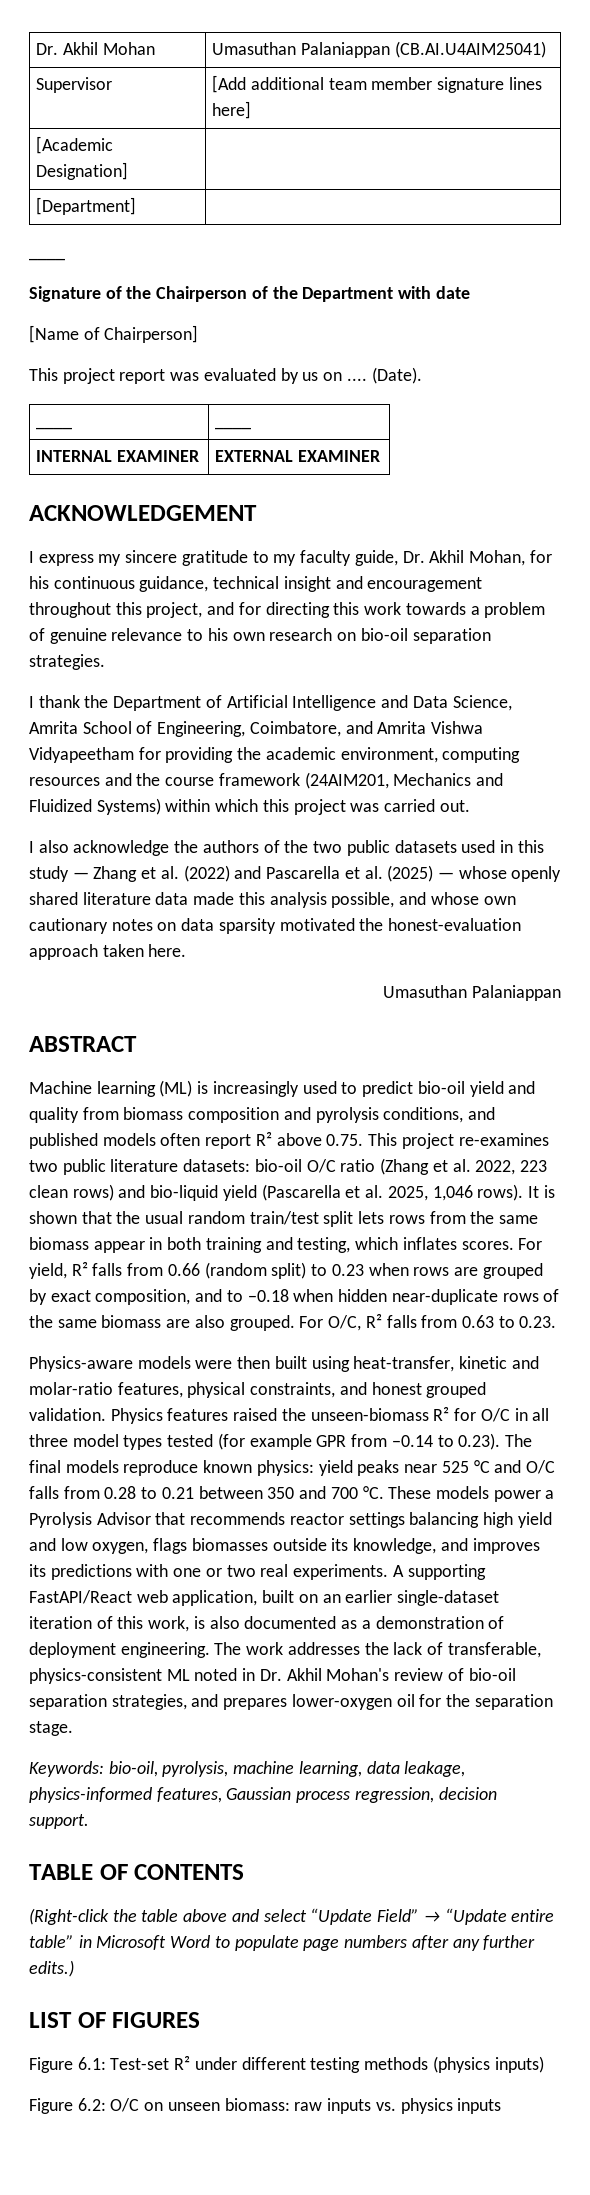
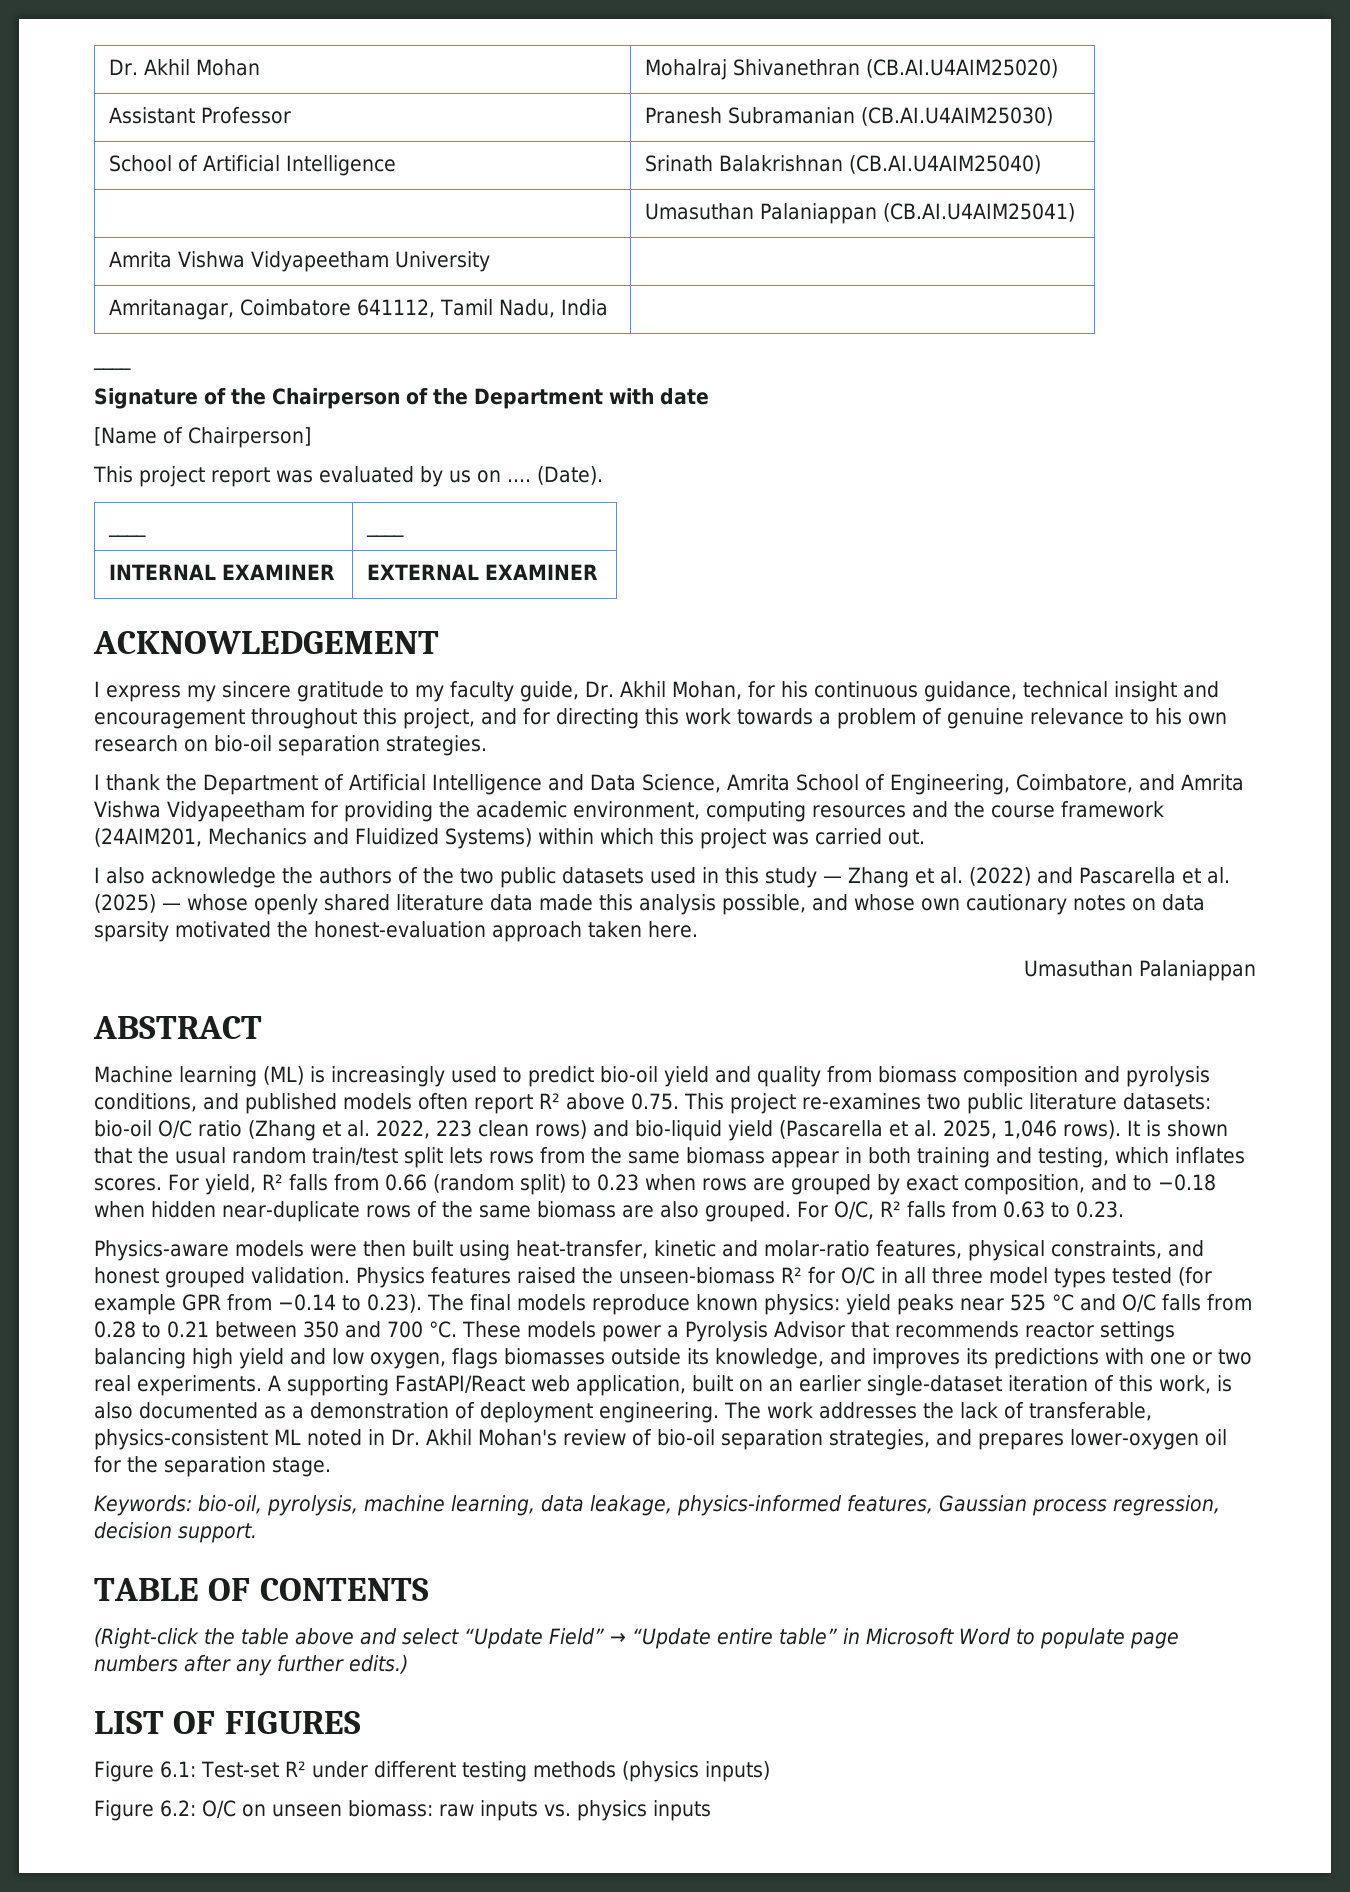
- Dr. Akhil Mohan | Umasuthan Palaniappan (CB.AI.U4AIM25041)
- Supervisor | [Add additional team member signature lines here]
- [Academic Designation] |
- [Department] |
+ Dr. Akhil Mohan | Mohalraj Shivanethran (CB.AI.U4AIM25020)
+ Assistant Professor | Pranesh Subramanian (CB.AI.U4AIM25030)
+ School of Artificial Intelligence | Srinath Balakrishnan (CB.AI.U4AIM25040)
+ | Umasuthan Palaniappan (CB.AI.U4AIM25041)
+ Amrita Vishwa Vidyapeetham University |
+ Amritanagar, Coimbatore 641112, Tamil Nadu, India |

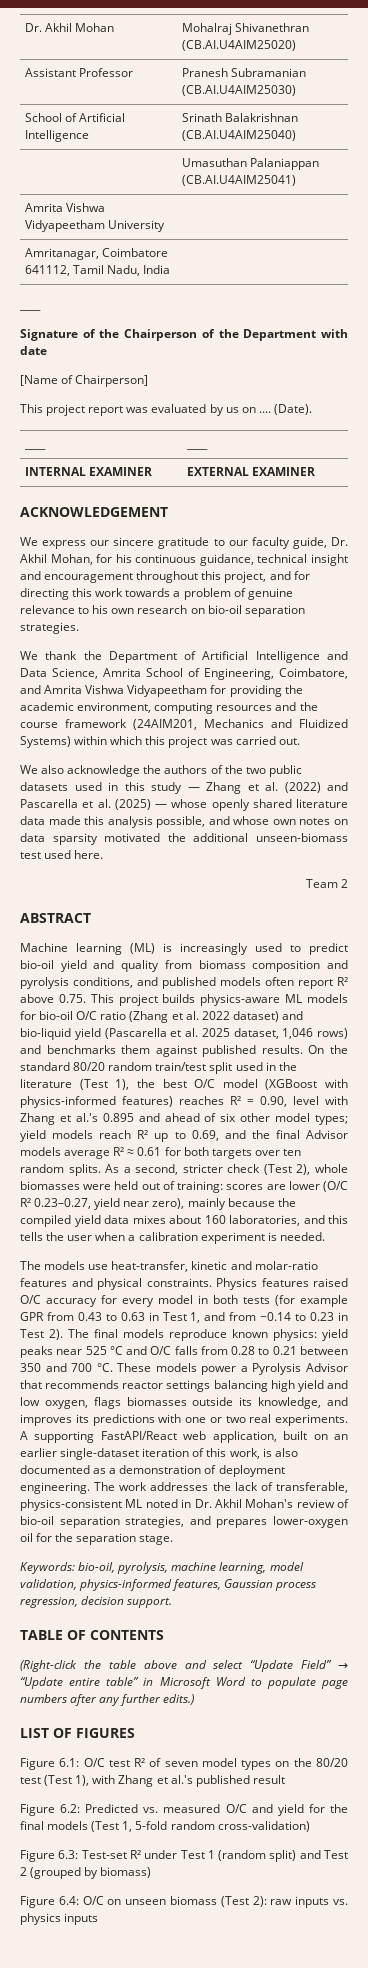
- I express my sincere gratitude to my faculty guide, Dr. Akhil Mohan, for his continuous guidance, technical insight and encouragement throughout this project, and for directing this work towards a problem of genuine relevance to his own research on bio-oil separation strategies.
+ We express our sincere gratitude to our faculty guide, Dr. Akhil Mohan, for his continuous guidance, technical insight and encouragement throughout this project, and for directing this work towards a problem of genuine relevance to his own research on bio-oil separation strategies.
- I thank the Department of Artificial Intelligence and Data Science, Amrita School of Engineering, Coimbatore, and Amrita Vishwa Vidyapeetham for providing the academic environment, computing resources and the course framework (24AIM201, Mechanics and Fluidized Systems) within which this project was carried out.
+ We thank the Department of Artificial Intelligence and Data Science, Amrita School of Engineering, Coimbatore, and Amrita Vishwa Vidyapeetham for providing the academic environment, computing resources and the course framework (24AIM201, Mechanics and Fluidized Systems) within which this project was carried out.
- I also acknowledge the authors of the two public datasets used in this study — Zhang et al. (2022) and Pascarella et al. (2025) — whose openly shared literature data made this analysis possible, and whose own cautionary notes on data sparsity motivated the honest-evaluation approach taken here.
- Umasuthan Palaniappan
+ We also acknowledge the authors of the two public datasets used in this study — Zhang et al. (2022) and Pascarella et al. (2025) — whose openly shared literature data made this analysis possible, and whose own notes on data sparsity motivated the additional unseen-biomass test used here.
+ Team 2
- Machine learning (ML) is increasingly used to predict bio-oil yield and quality from biomass composition and pyrolysis conditions, and published models often report R² above 0.75. This project re-examines two public literature datasets: bio-oil O/C ratio (Zhang et al. 2022, 223 clean rows) and bio-liquid yield (Pascarella et al. 2025, 1,046 rows). It is shown that the usual random train/test split lets rows from the same biomass appear in both training and testing, which inflates scores. For yield, R² falls from 0.66 (random split) to 0.23 when rows are grouped by exact composition, and to −0.18 when hidden near-duplicate rows of the same biomass are also grouped. For O/C, R² falls from 0.63 to 0.23.
- Physics-aware models were then built using heat-transfer, kinetic and molar-ratio features, physical constraints, and honest grouped validation. Physics features raised the unseen-biomass R² for O/C in all three model types tested (for example GPR from −0.14 to 0.23). The final models reproduce known physics:
+ Machine learning (ML) is increasingly used to predict bio-oil yield and quality from biomass composition and pyrolysis conditions, and published models often report R² above 0.75. This project builds physics-aware ML models for bio-oil O/C ratio (Zhang et al. 2022 dataset) and bio-liquid yield (Pascarella et al. 2025 dataset, 1,046 rows) and benchmarks them against published results. On the standard 80/20 random train/test split used in the literature (Test 1), the best O/C model (XGBoost with physics-informed features) reaches R² = 0.90, level with Zhang et al.'s 0.895 and ahead of six other model types; yield models reach R² up to 0.69, and the final Advisor models average R² ≈ 0.61 for both targets over ten random splits. As a second, stricter check (Test 2), whole biomasses were held out of training: scores are lower (O/C R² 0.23–0.27, yield near zero), mainly because the compiled yield data mixes about 160 laboratories, and this tells the user when a calibration experiment is needed.
+ The models use heat-transfer, kinetic and molar-ratio features and physical constraints. Physics features raised O/C accuracy for every model in both tests (for example GPR from 0.43 to 0.63 in Test 1, and from −0.14 to 0.23 in Test 2). The final models reproduce known physics:
- Keywords: bio-oil, pyrolysis, machine learning, data leakage, physics-informed features, Gaussian process regression, decision support.
+ Keywords: bio-oil, pyrolysis, machine learning, model validation, physics-informed features, Gaussian process regression, decision support.
- Figure 6.1: Test-set R² under different testing methods (physics inputs)
- Figure 6.2: O/C on unseen biomass: raw inputs vs. physics inputs
+ Figure 6.1: O/C test R² of seven model types on the 80/20 test (Test 1), with Zhang et al.'s published result
+ Figure 6.2: Predicted vs. measured O/C and yield for the final models (Test 1, 5-fold random cross-validation)
+ Figure 6.3: Test-set R² under Test 1 (random split) and Test 2 (grouped by biomass)
+ Figure 6.4: O/C on unseen biomass (Test 2): raw inputs vs. physics inputs

